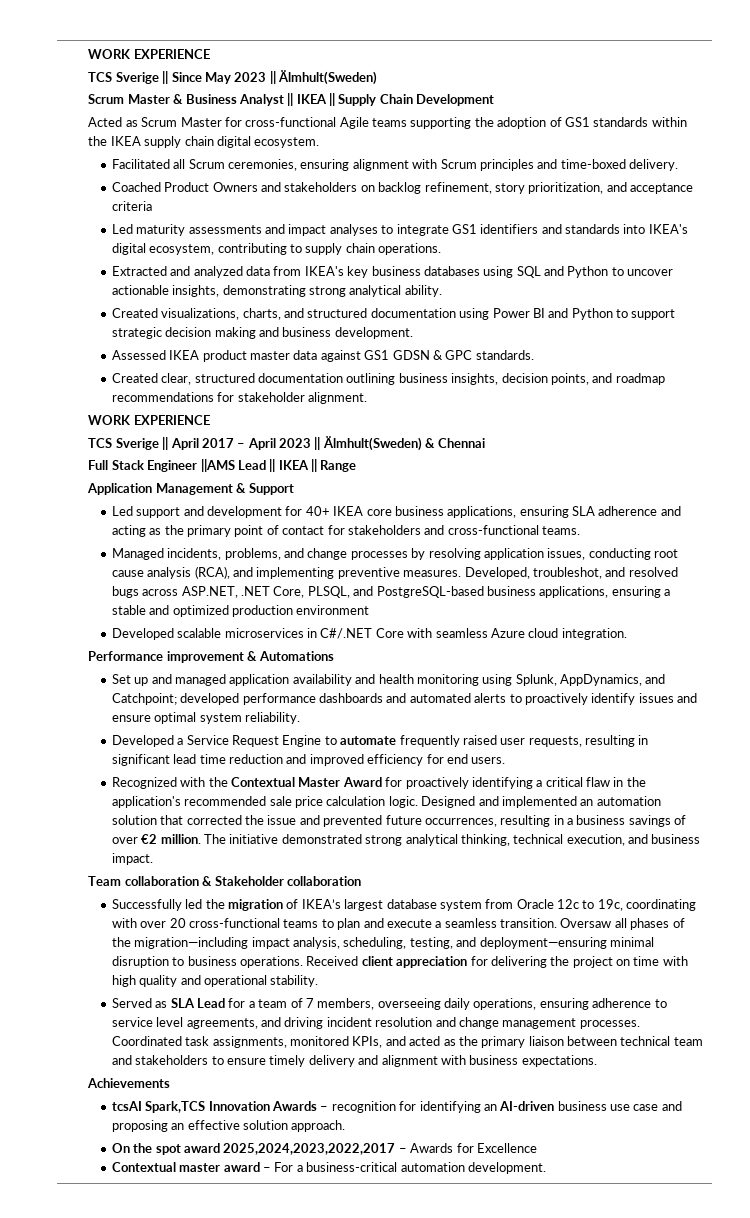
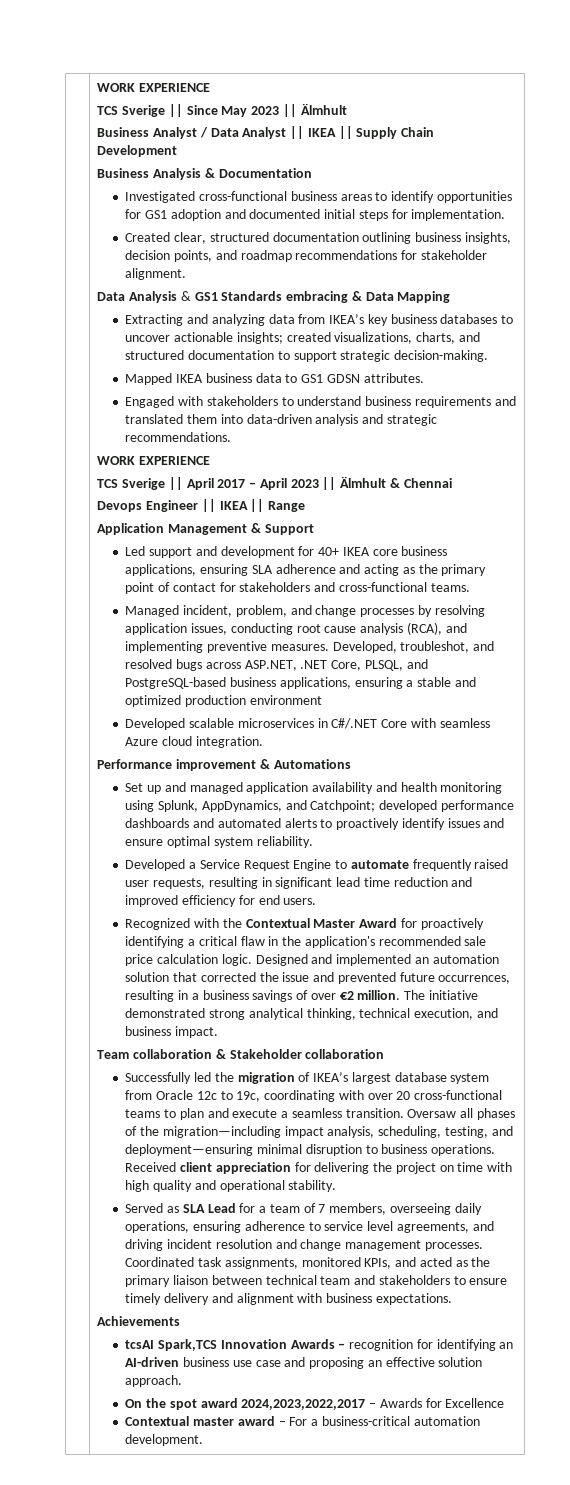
- TCS Sverige || Since May 2023 || Älmhult(Sweden)
- Scrum Master & Business Analyst || IKEA || Supply Chain Development
+ TCS Sverige || Since May 2023 || Älmhult
+ Business Analyst / Data Analyst || IKEA || Supply Chain Development
- Acted as Scrum Master for cross-functional Agile teams supporting the adoption of GS1 standards within the IKEA supply chain digital ecosystem.
- Facilitated all Scrum ceremonies, ensuring alignment with Scrum principles and time-boxed delivery.
- Coached Product Owners and stakeholders on backlog refinement, story prioritization, and acceptance criteria
- Led maturity assessments and impact analyses to integrate GS1 identifiers and standards into IKEA's digital ecosystem, contributing to supply chain operations.
- Extracted and analyzed data from IKEA's key business databases using SQL and Python to uncover actionable insights, demonstrating strong analytical ability.
- Created visualizations, charts, and structured documentation using Power BI and Python to support strategic decision making and business development.
- Assessed IKEA product master data against GS1 GDSN & GPC standards.
+ Business Analysis & Documentation
+ Investigated cross-functional business areas to identify opportunities for GS1 adoption and documented initial steps for implementation.
+ Data Analysis & GS1 Standards embracing & Data Mapping
+ Extracting and analyzing data from IKEA’s key business databases to uncover actionable insights; created visualizations, charts, and structured documentation to support strategic decision-making.
+ Mapped IKEA business data to GS1 GDSN attributes.
+ Engaged with stakeholders to understand business requirements and translated them into data-driven analysis and strategic recommendations.
- TCS Sverige || April 2017 – April 2023 || Älmhult(Sweden) & Chennai
+ TCS Sverige || April 2017 – April 2023 || Älmhult & Chennai
- Full Stack Engineer ||AMS Lead || IKEA || Range
+ Devops Engineer || IKEA || Range
- Managed incidents, problems, and change processes by resolving application issues, conducting root cause analysis (RCA), and implementing preventive measures.
+ Managed incident, problem, and change processes by resolving application issues, conducting root cause analysis (RCA), and implementing preventive measures.
- On the spot award 2025,2024,2023,2022,2017 – Awards for Excellence
+ On the spot award 2024,2023,2022,2017 – Awards for Excellence

